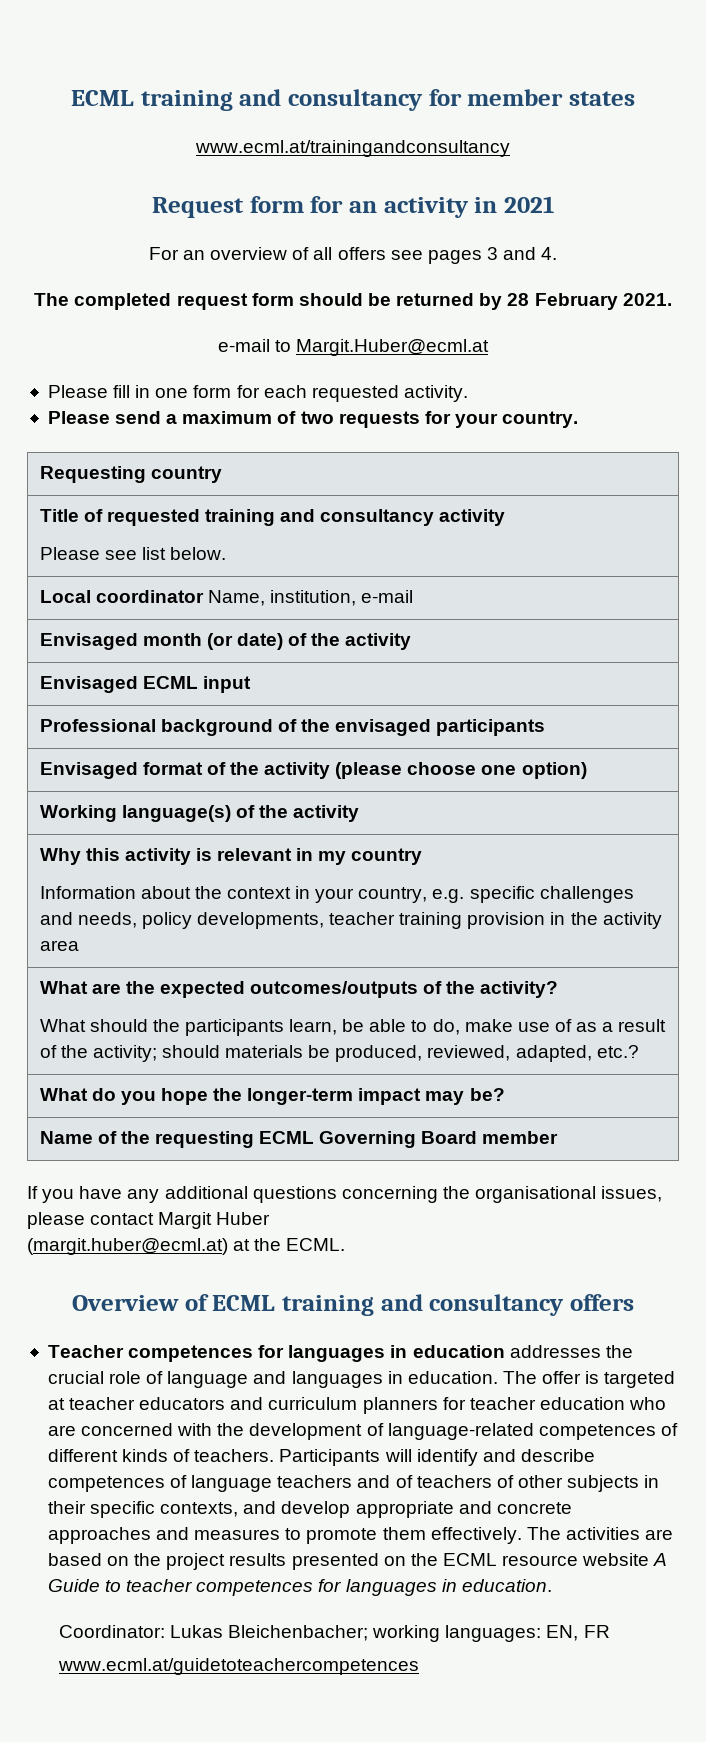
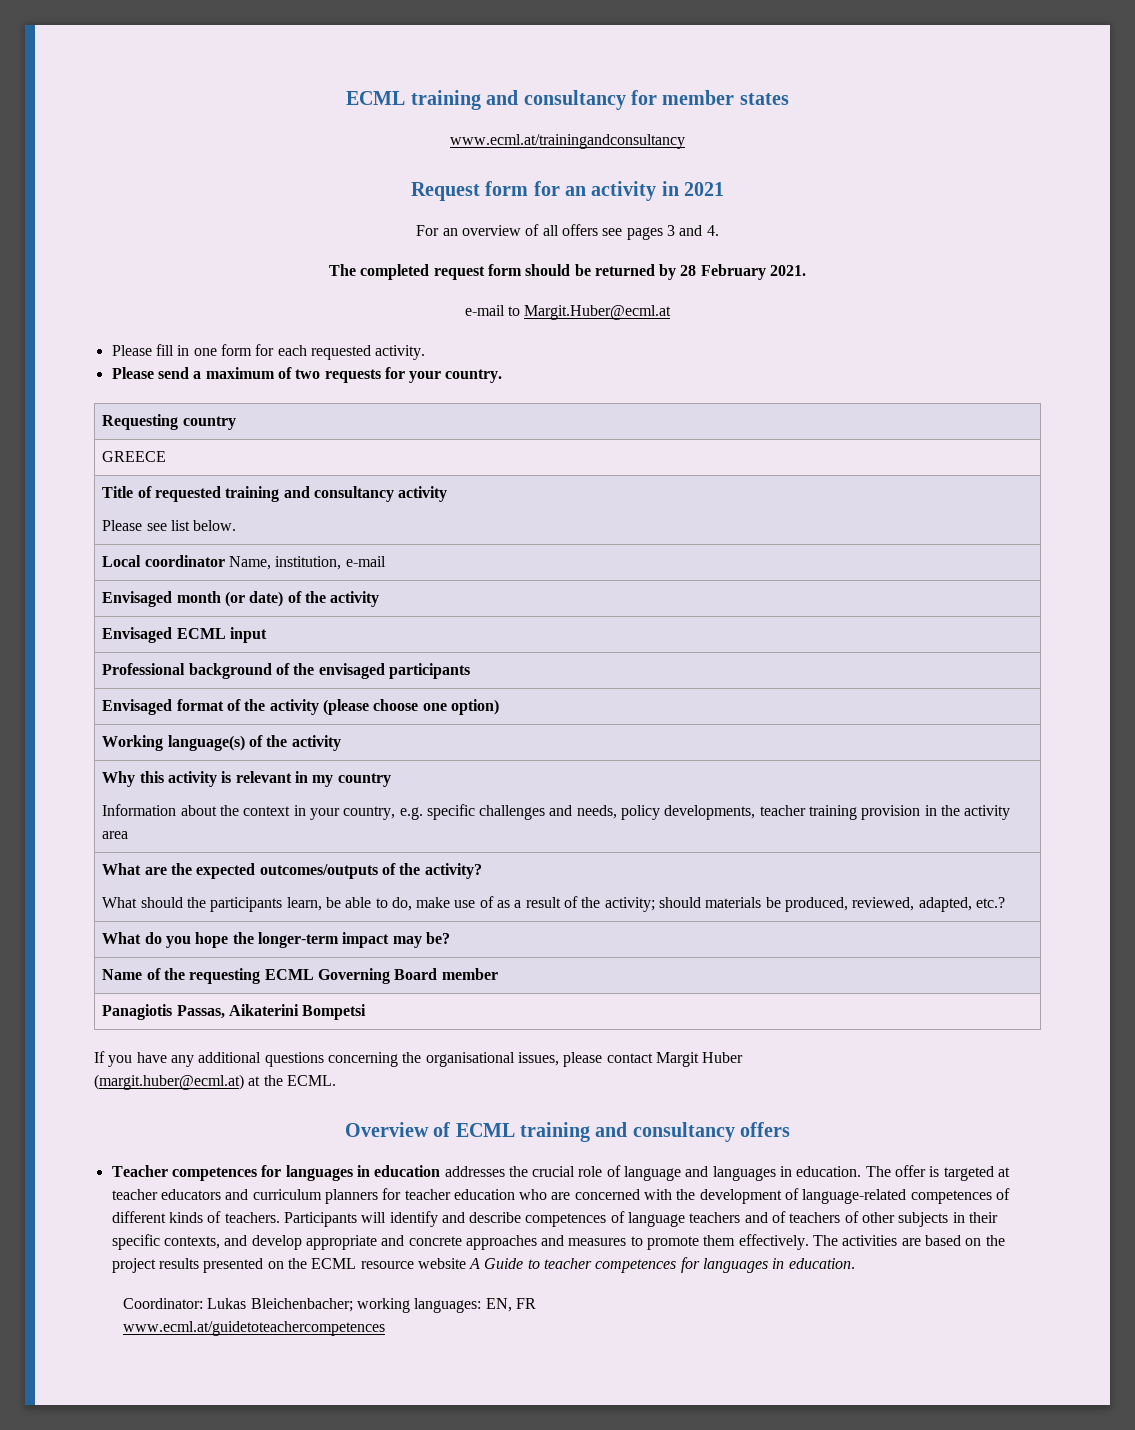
+ GREECE
+ Panagiotis Passas, Aikaterini Bompetsi

